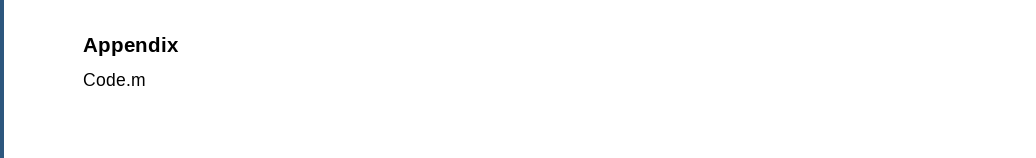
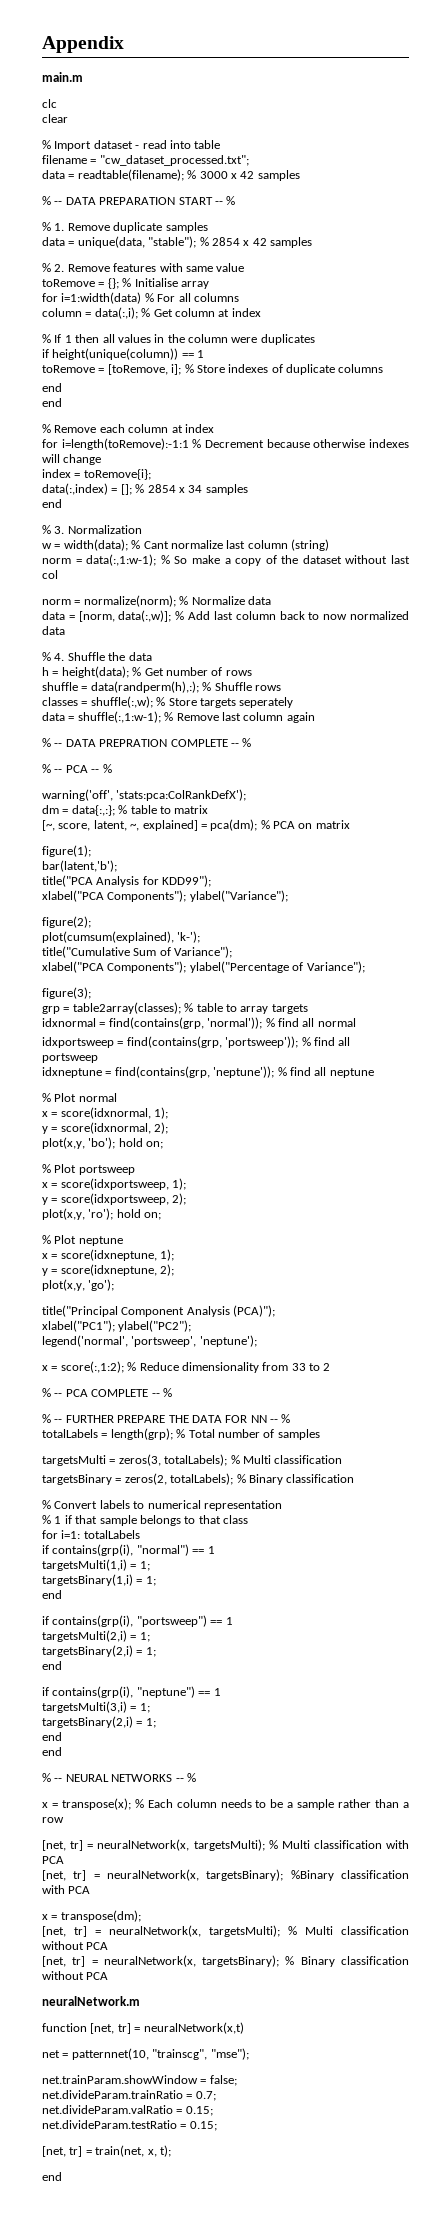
- Code.m
+ main.m
+ clc
+ clear
+ % Import dataset - read into table
+ filename = "cw_dataset_processed.txt";
+ data = readtable(filename); % 3000 x 42 samples
+ % -- DATA PREPARATION START -- %
+ % 1. Remove duplicate samples
+ data = unique(data, "stable"); % 2854 x 42 samples
+ % 2. Remove features with same value
+ toRemove = {}; % Initialise array
+ for i=1:width(data) % For all columns
+ column = data(:,i); % Get column at index
+ % If 1 then all values in the column were duplicates
+ if height(unique(column)) == 1
+ toRemove = [toRemove, i]; % Store indexes of duplicate columns
+ end
+ end
+ % Remove each column at index
+ for i=length(toRemove):-1:1 % Decrement because otherwise indexes will change
+ index = toRemove{i};
+ data(:,index) = []; % 2854 x 34 samples
+ end
+ % 3. Normalization
+ w = width(data); % Cant normalize last column (string)
+ norm = data(:,1:w-1); % So make a copy of the dataset without last col
+ norm = normalize(norm); % Normalize data
+ data = [norm, data(:,w)]; % Add last column back to now normalized data
+ % 4. Shuffle the data
+ h = height(data); % Get number of rows
+ shuffle = data(randperm(h),:); % Shuffle rows
+ classes = shuffle(:,w); % Store targets seperately
+ data = shuffle(:,1:w-1); % Remove last column again
+ % -- DATA PREPRATION COMPLETE -- %
+ % -- PCA -- %
+ warning('off', 'stats:pca:ColRankDefX');
+ dm = data{:,:}; % table to matrix
+ [~, score, latent, ~, explained] = pca(dm); % PCA on matrix
+ figure(1);
+ bar(latent,'b');
+ title("PCA Analysis for KDD99");
+ xlabel("PCA Components"); ylabel("Variance");
+ figure(2);
+ plot(cumsum(explained), 'k-');
+ title("Cumulative Sum of Variance");
+ xlabel("PCA Components"); ylabel("Percentage of Variance");
+ figure(3);
+ grp = table2array(classes); % table to array targets
+ idxnormal = find(contains(grp, 'normal')); % find all normal
+ idxportsweep = find(contains(grp, 'portsweep')); % find all portsweep
+ idxneptune = find(contains(grp, 'neptune')); % find all neptune
+ % Plot normal
+ x = score(idxnormal, 1);
+ y = score(idxnormal, 2);
+ plot(x,y, 'bo'); hold on;
+ % Plot portsweep
+ x = score(idxportsweep, 1);
+ y = score(idxportsweep, 2);
+ plot(x,y, 'ro'); hold on;
+ % Plot neptune
+ x = score(idxneptune, 1);
+ y = score(idxneptune, 2);
+ plot(x,y, 'go');
+ title("Principal Component Analysis (PCA)");
+ xlabel("PC1"); ylabel("PC2");
+ legend('normal', 'portsweep', 'neptune');
+ x = score(:,1:2); % Reduce dimensionality from 33 to 2
+ % -- PCA COMPLETE -- %
+ % -- FURTHER PREPARE THE DATA FOR NN -- %
+ totalLabels = length(grp); % Total number of samples
+ targetsMulti = zeros(3, totalLabels); % Multi classification
+ targetsBinary = zeros(2, totalLabels); % Binary classification
+ % Convert labels to numerical representation
+ % 1 if that sample belongs to that class
+ for i=1: totalLabels
+ if contains(grp(i), "normal") == 1
+ targetsMulti(1,i) = 1;
+ targetsBinary(1,i) = 1;
+ end
+ if contains(grp(i), "portsweep") == 1
+ targetsMulti(2,i) = 1;
+ targetsBinary(2,i) = 1;
+ end
+ if contains(grp(i), "neptune") == 1
+ targetsMulti(3,i) = 1;
+ targetsBinary(2,i) = 1;
+ end
+ end
+ % -- NEURAL NETWORKS -- %
+ x = transpose(x); % Each column needs to be a sample rather than a row
+ [net, tr] = neuralNetwork(x, targetsMulti); % Multi classification with PCA
+ [net, tr] = neuralNetwork(x, targetsBinary); %Binary classification with PCA
+ x = transpose(dm);
+ [net, tr] = neuralNetwork(x, targetsMulti); % Multi classification without PCA
+ [net, tr] = neuralNetwork(x, targetsBinary); % Binary classification without PCA
+ neuralNetwork.m
+ function [net, tr] = neuralNetwork(x,t)
+ net = patternnet(10, "trainscg", "mse");
+ net.trainParam.showWindow = false;
+ net.divideParam.trainRatio = 0.7;
+ net.divideParam.valRatio = 0.15;
+ net.divideParam.testRatio = 0.15;
+ [net, tr] = train(net, x, t);
+ end

